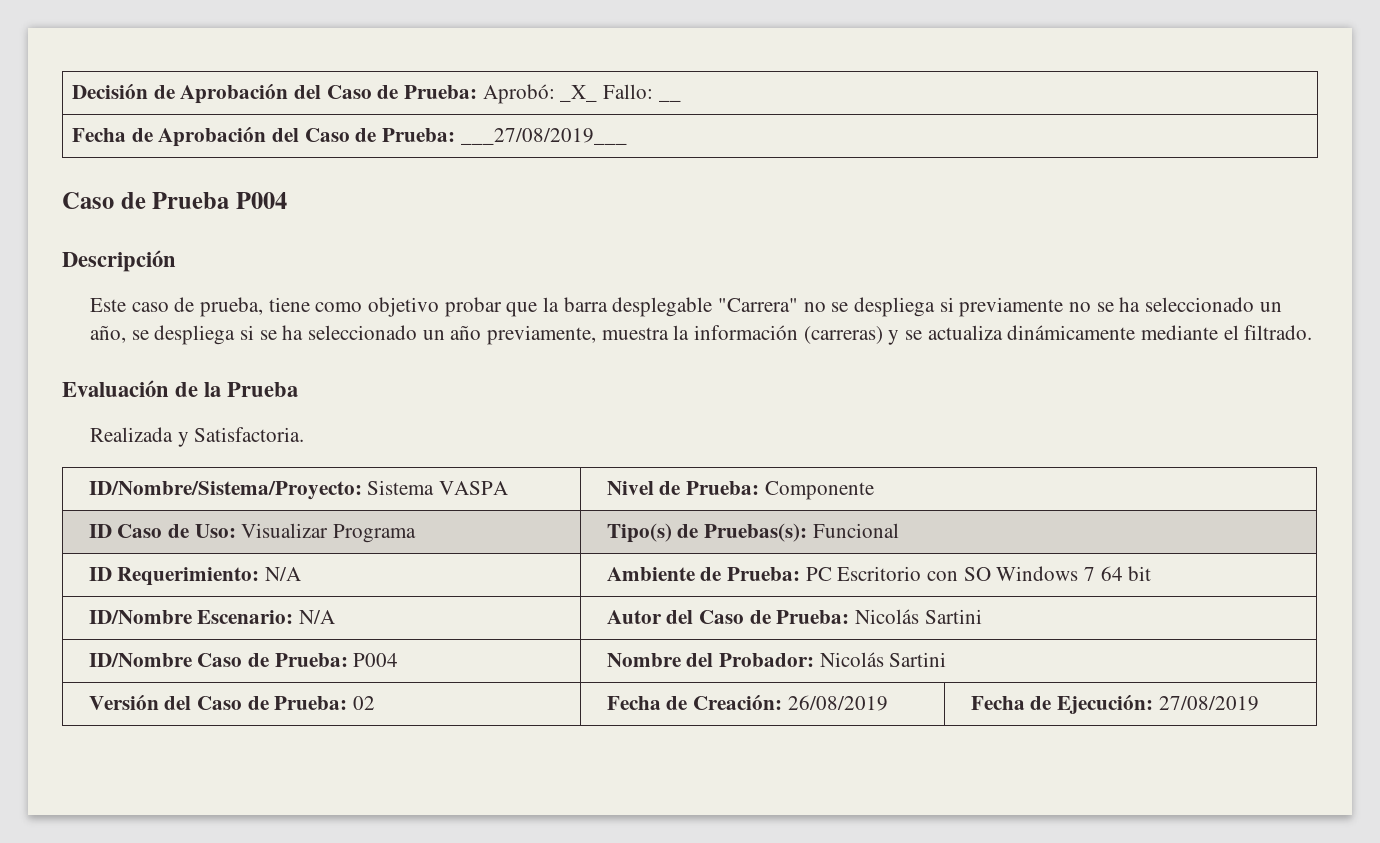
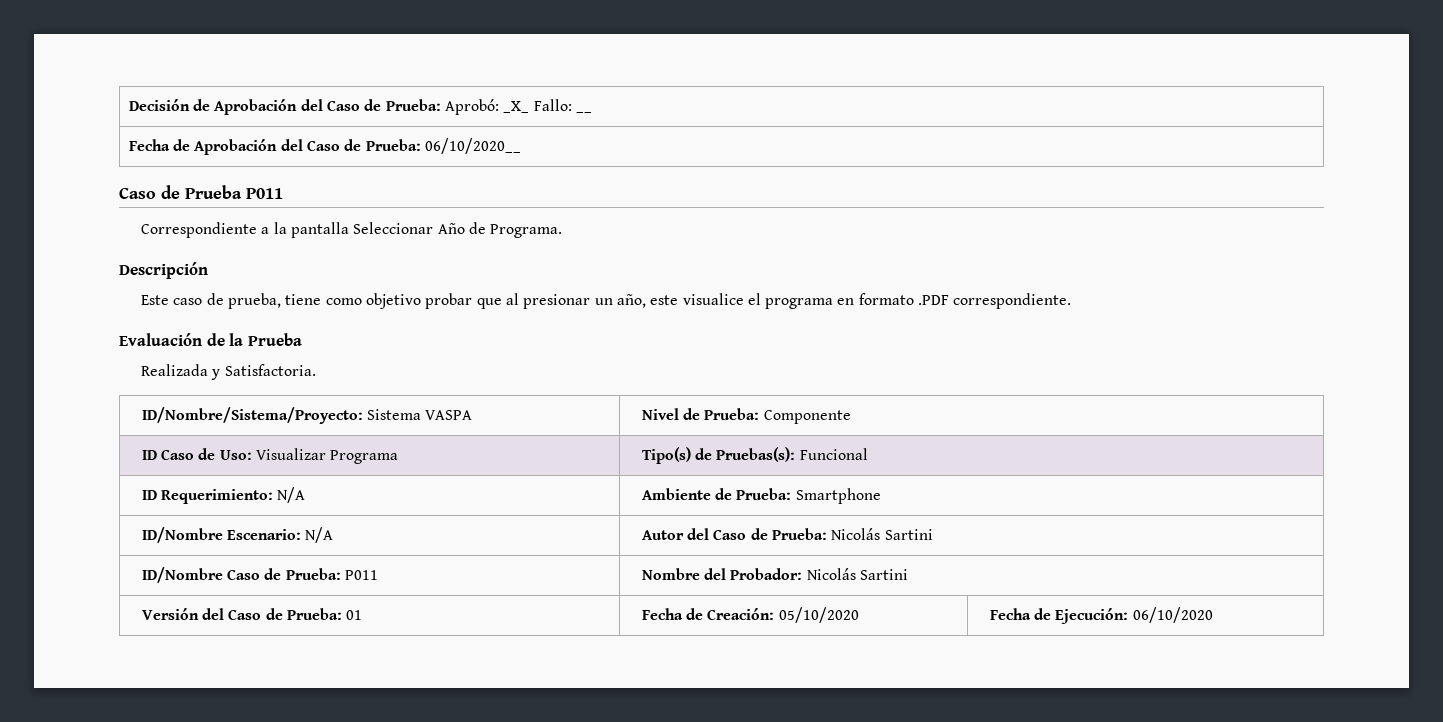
- Fecha de Aprobación del Caso de Prueba: ___27/08/2019___
+ Fecha de Aprobación del Caso de Prueba: 06/10/2020__
- Caso de Prueba P004
+ Caso de Prueba P011
+ Correspondiente a la pantalla Seleccionar Año de Programa.
- Este caso de prueba, tiene como objetivo probar que la barra desplegable "Carrera" no se despliega si previamente no se ha seleccionado un año, se despliega si se ha seleccionado un año previamente, muestra la información (carreras) y se actualiza dinámicamente mediante el filtrado.
+ Este caso de prueba, tiene como objetivo probar que al presionar un año, este visualice el programa en formato .PDF correspondiente.
- ID Requerimiento: N/A | Ambiente de Prueba: PC Escritorio con SO Windows 7 64 bit
+ ID Requerimiento: N/A | Ambiente de Prueba: Smartphone
- ID/Nombre Caso de Prueba: P004 | Nombre del Probador: Nicolás Sartini
+ ID/Nombre Caso de Prueba: P011 | Nombre del Probador: Nicolás Sartini
- Versión del Caso de Prueba: 02 | Fecha de Creación: 26/08/2019 | Fecha de Ejecución: 27/08/2019
+ Versión del Caso de Prueba: 01 | Fecha de Creación: 05/10/2020 | Fecha de Ejecución: 06/10/2020

